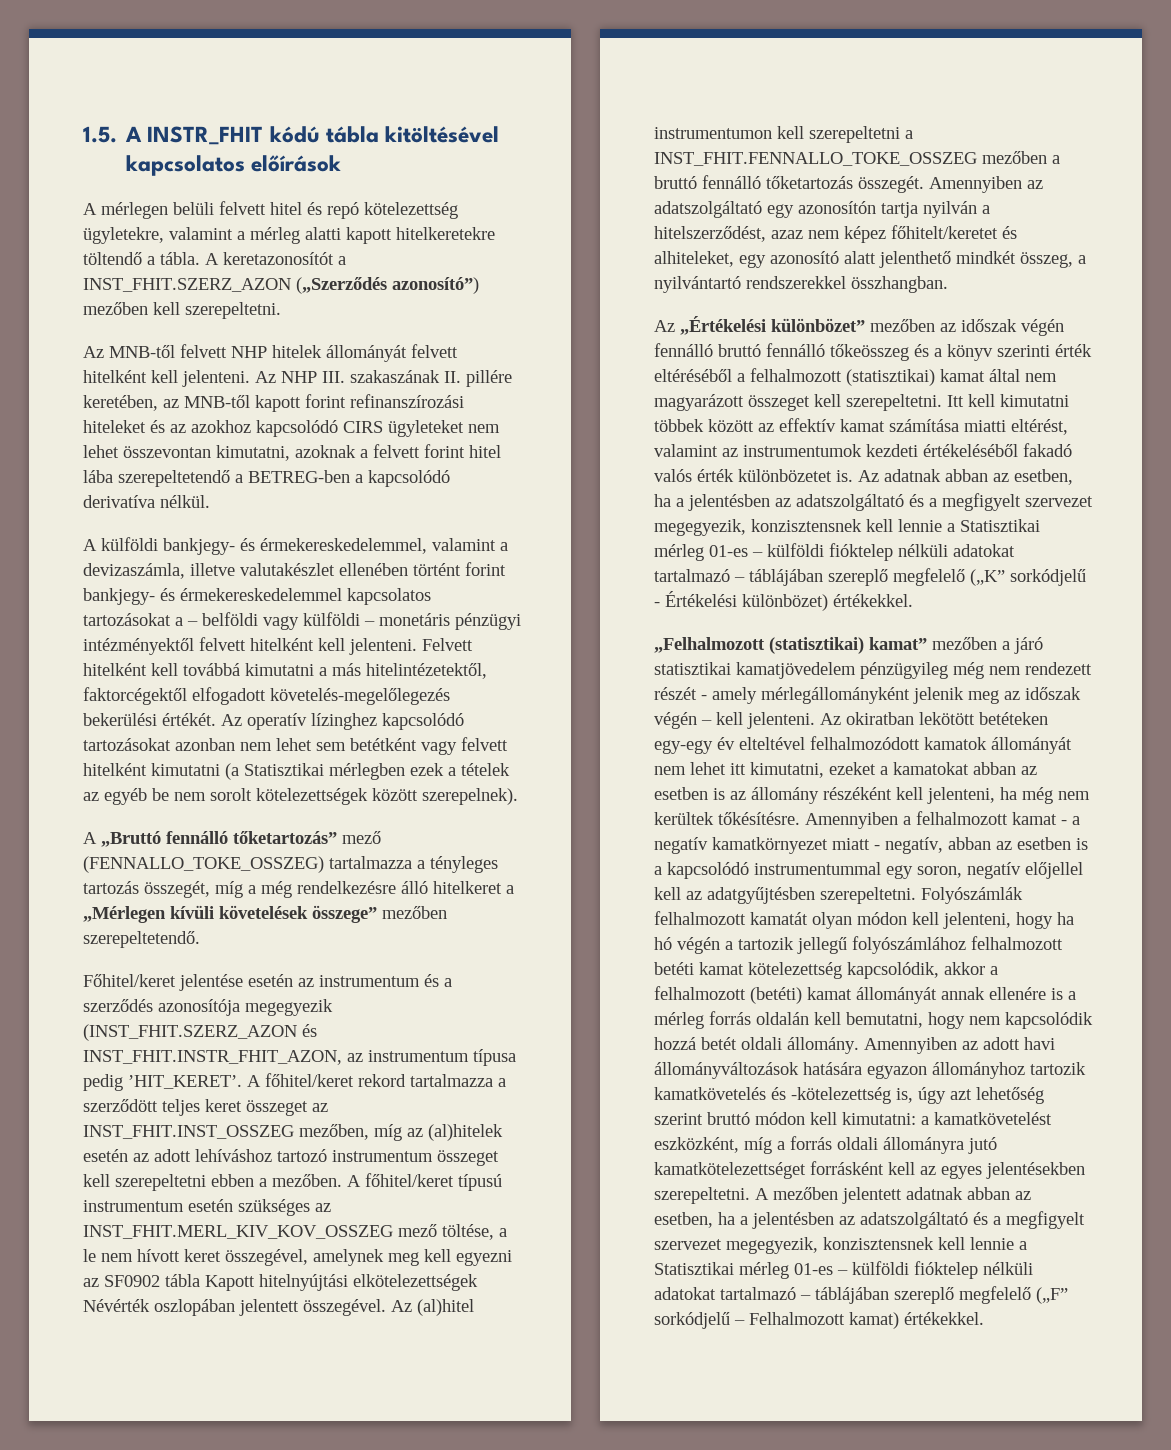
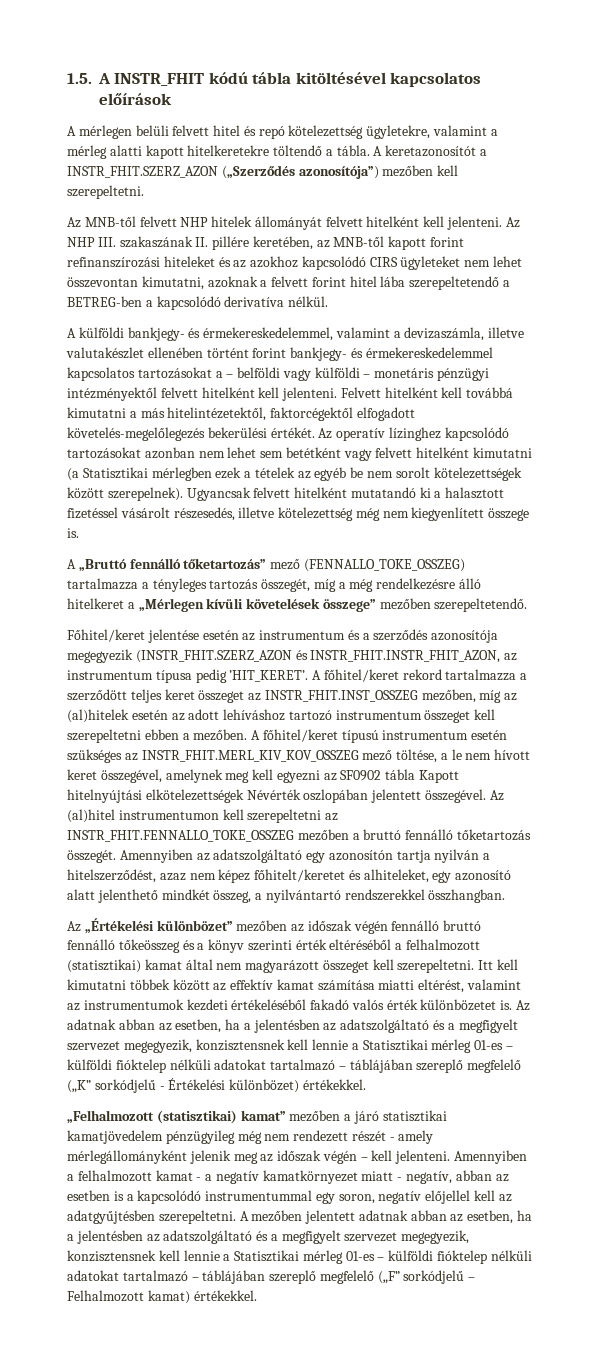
- A keretazonosítót a INST_FHIT.SZERZ_AZON („Szerződés azonosító”) mezőben kell szerepeltetni.
+ A keretazonosítót a INSTR_FHIT.SZERZ_AZON („Szerződés azonosítója”) mezőben kell szerepeltetni.
+ Ugyancsak felvett hitelként mutatandó ki a halasztott fizetéssel vásárolt részesedés, illetve kötelezettség még nem kiegyenlített összege is.
- Főhitel/keret jelentése esetén az instrumentum és a szerződés azonosítója megegyezik (INST_FHIT.SZERZ_AZON és INST_FHIT.INSTR_FHIT_AZON, az instrumentum típusa pedig ’HIT_KERET’.
+ Főhitel/keret jelentése esetén az instrumentum és a szerződés azonosítója megegyezik (INSTR_FHIT.SZERZ_AZON és INSTR_FHIT.INSTR_FHIT_AZON, az instrumentum típusa pedig ’HIT_KERET’.
- A főhitel/keret rekord tartalmazza a szerződött teljes keret összeget az INST_FHIT.INST_OSSZEG mezőben, míg az (al)hitelek esetén az adott lehíváshoz tartozó instrumentum összeget kell szerepeltetni ebben a mezőben.
+ A főhitel/keret rekord tartalmazza a szerződött teljes keret összeget az INSTR_FHIT.INST_OSSZEG mezőben, míg az (al)hitelek esetén az adott lehíváshoz tartozó instrumentum összeget kell szerepeltetni ebben a mezőben.
- A főhitel/keret típusú instrumentum esetén szükséges az INST_FHIT.MERL_KIV_KOV_OSSZEG mező töltése, a le nem hívott keret összegével, amelynek meg kell egyezni az SF0902 tábla Kapott hitelnyújtási elkötelezettségek Névérték oszlopában jelentett összegével.
+ A főhitel/keret típusú instrumentum esetén szükséges az INSTR_FHIT.MERL_KIV_KOV_OSSZEG mező töltése, a le nem hívott keret összegével, amelynek meg kell egyezni az SF0902 tábla Kapott hitelnyújtási elkötelezettségek Névérték oszlopában jelentett összegével.
- Az (al)hitel instrumentumon kell szerepeltetni a INST_FHIT.FENNALLO_TOKE_OSSZEG mezőben a bruttó fennálló tőketartozás összegét.
+ Az (al)hitel instrumentumon kell szerepeltetni az INSTR_FHIT.FENNALLO_TOKE_OSSZEG mezőben a bruttó fennálló tőketartozás összegét.
- Az okiratban lekötött betéteken egy-egy év elteltével felhalmozódott kamatok állományát nem lehet itt kimutatni, ezeket a kamatokat abban az esetben is az állomány részéként kell jelenteni, ha még nem kerültek tőkésítésre.
- Folyószámlák felhalmozott kamatát olyan módon kell jelenteni, hogy ha hó végén a tartozik jellegű folyószámlához felhalmozott betéti kamat kötelezettség kapcsolódik, akkor a felhalmozott (betéti) kamat állományát annak ellenére is a mérleg forrás oldalán kell bemutatni, hogy nem kapcsolódik hozzá betét oldali állomány. Amennyiben az adott havi állományváltozások hatására egyazon állományhoz tartozik kamatkövetelés és -kötelezettség is, úgy azt lehetőség szerint bruttó módon kell kimutatni: a kamatkövetelést eszközként, míg a forrás oldali állományra jutó kamatkötelezettséget forrásként kell az egyes jelentésekben szerepeltetni.

